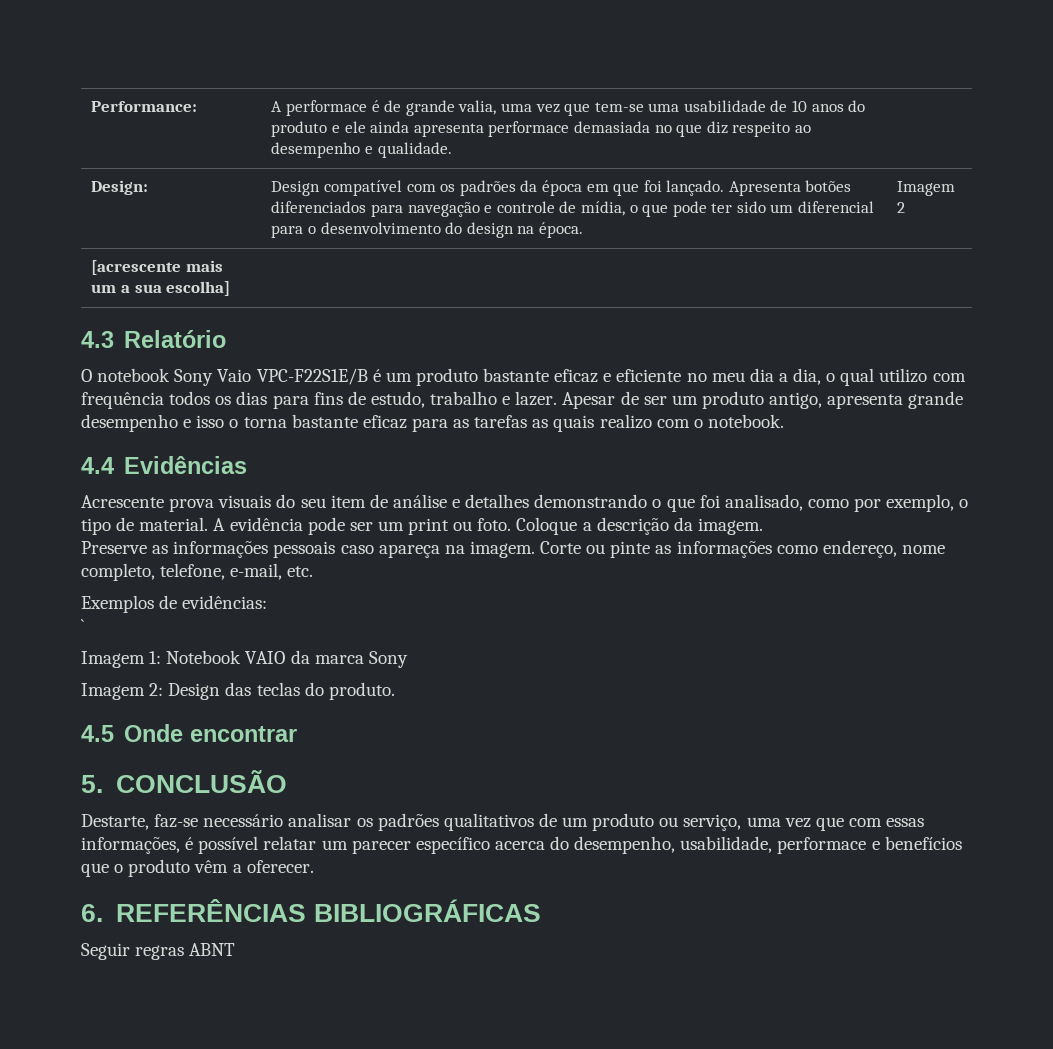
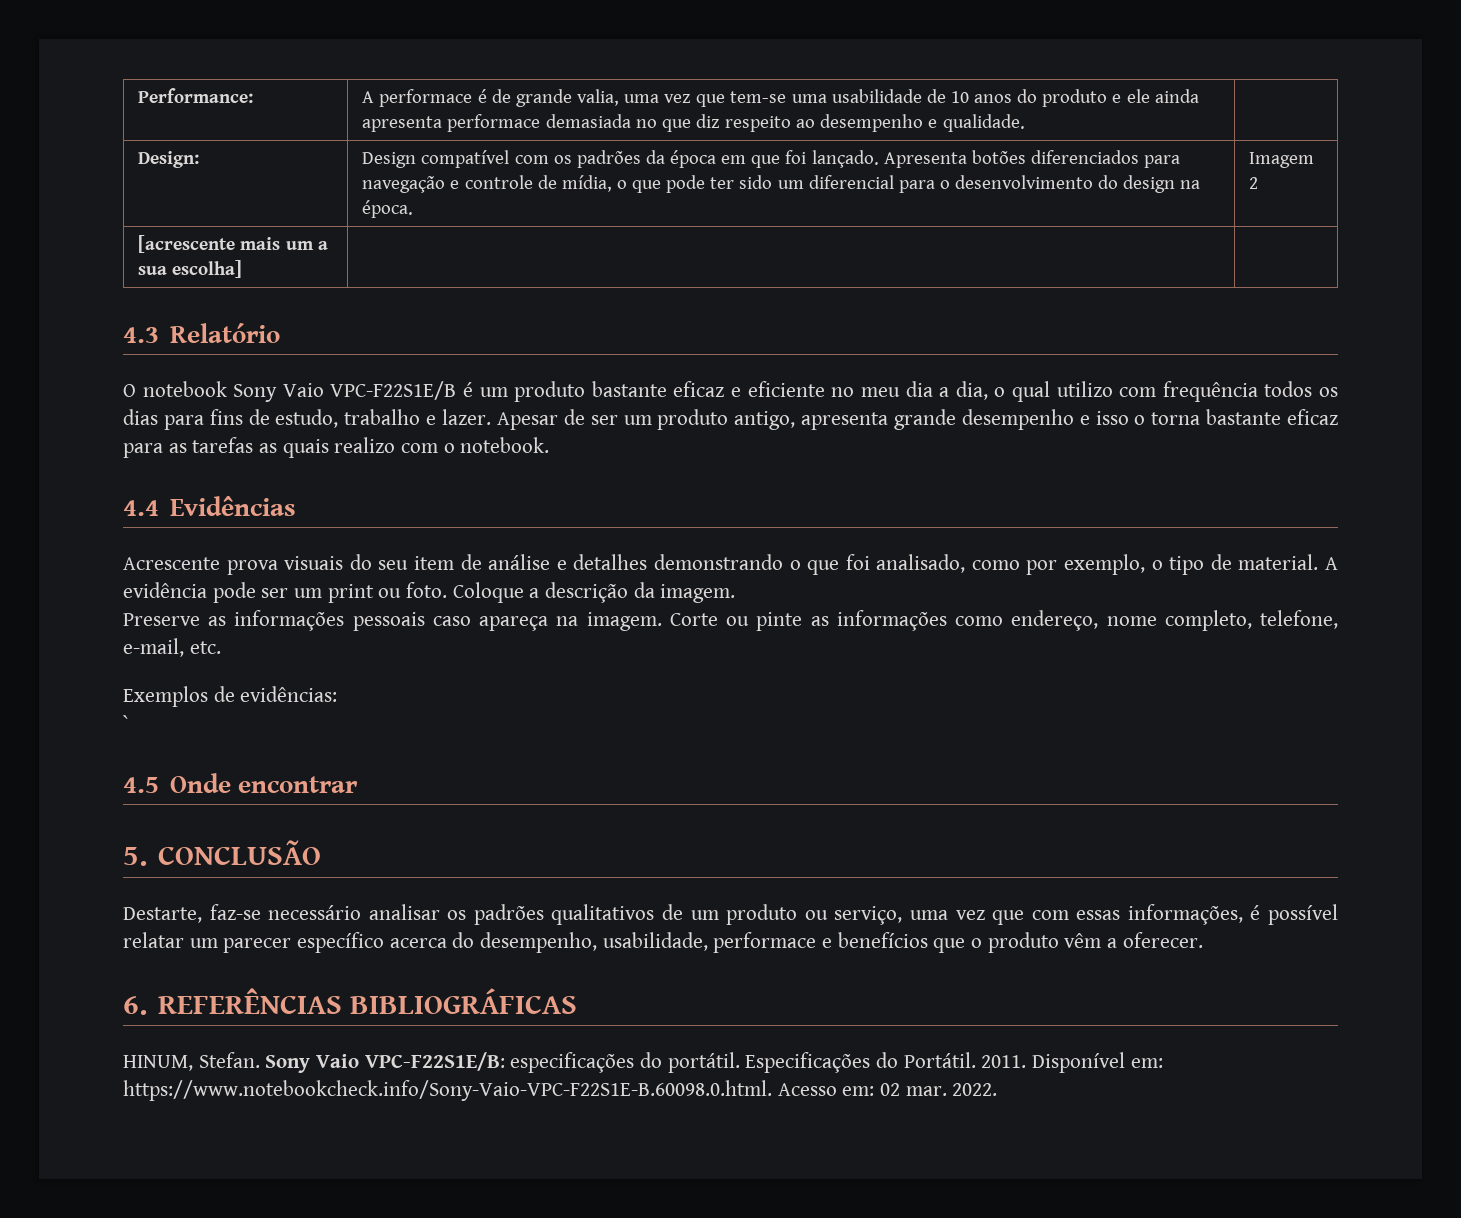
- Imagem 1: Notebook VAIO da marca Sony
- Imagem 2: Design das teclas do produto.
- Seguir regras ABNT
+ HINUM, Stefan. Sony Vaio VPC-F22S1E/B: especificações do portátil. Especificações do Portátil. 2011. Disponível em: https://www.notebookcheck.info/Sony-Vaio-VPC-F22S1E-B.60098.0.html. Acesso em: 02 mar. 2022.

